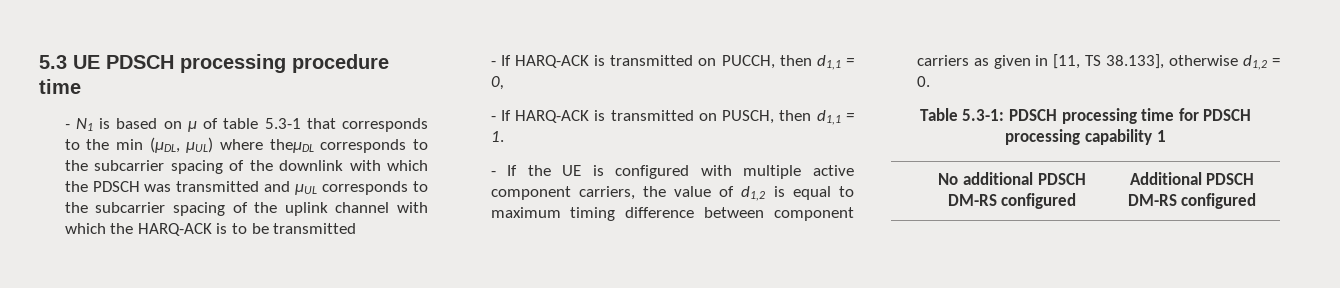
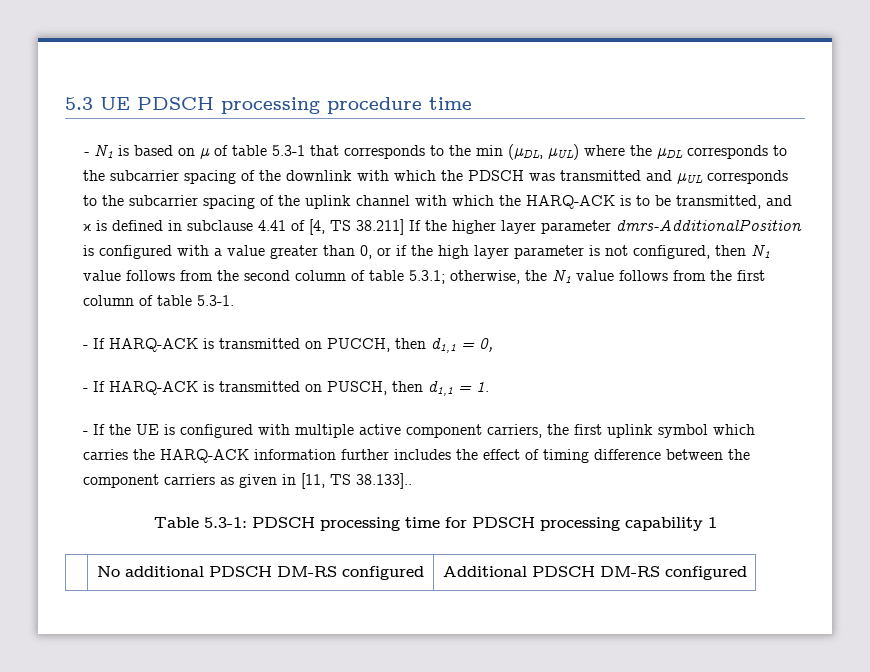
- - N1 is based on µ of table 5.3-1 that corresponds to the min (µDL, µUL) where theµDL corresponds to the subcarrier spacing of the downlink with which the PDSCH was transmitted and µUL corresponds to the subcarrier spacing of the uplink channel with which the HARQ-ACK is to be transmitted
+ - N1 is based on µ of table 5.3-1 that corresponds to the min (µDL, µUL) where the µDL corresponds to the subcarrier spacing of the downlink with which the PDSCH was transmitted and µUL corresponds to the subcarrier spacing of the uplink channel with which the HARQ-ACK is to be transmitted, and κ is defined in subclause 4.41 of [4, TS 38.211] If the higher layer parameter dmrs-AdditionalPosition is configured with a value greater than 0, or if the high layer parameter is not configured, then N1 value follows from the second column of table 5.3.1; otherwise, the N1 value follows from the first column of table 5.3-1.
- - If the UE is configured with multiple active component carriers, the value of d1,2 is equal to maximum timing difference between component carriers as given in [11, TS 38.133], otherwise d1,2 = 0.
+ - If the UE is configured with multiple active component carriers, the first uplink symbol which carries the HARQ-ACK information further includes the effect of timing difference between the component carriers as given in [11, TS 38.133]..

